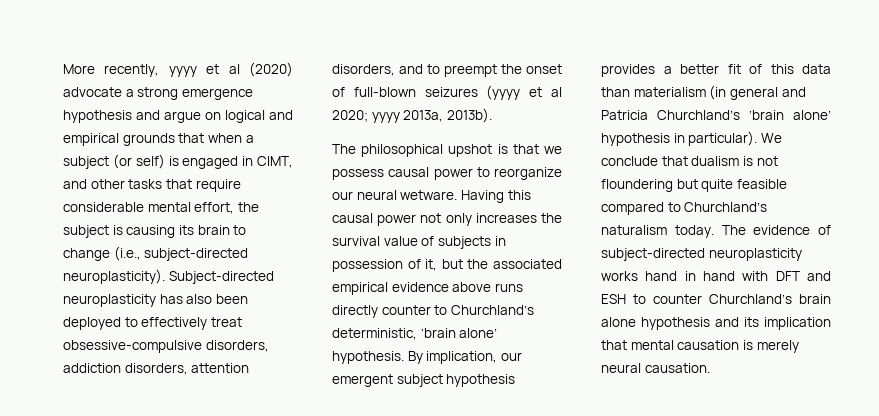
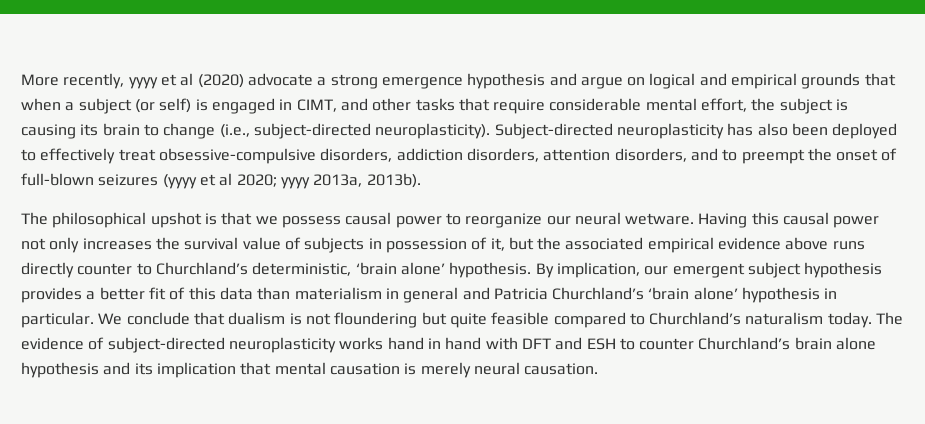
- By implication, our emergent subject hypothesis provides a better fit of this data than materialism (in general and Patricia Churchland’s ‘brain alone’ hypothesis in particular).
+ By implication, our emergent subject hypothesis provides a better fit of this data than materialism in general and Patricia Churchland’s ‘brain alone’ hypothesis in particular.

